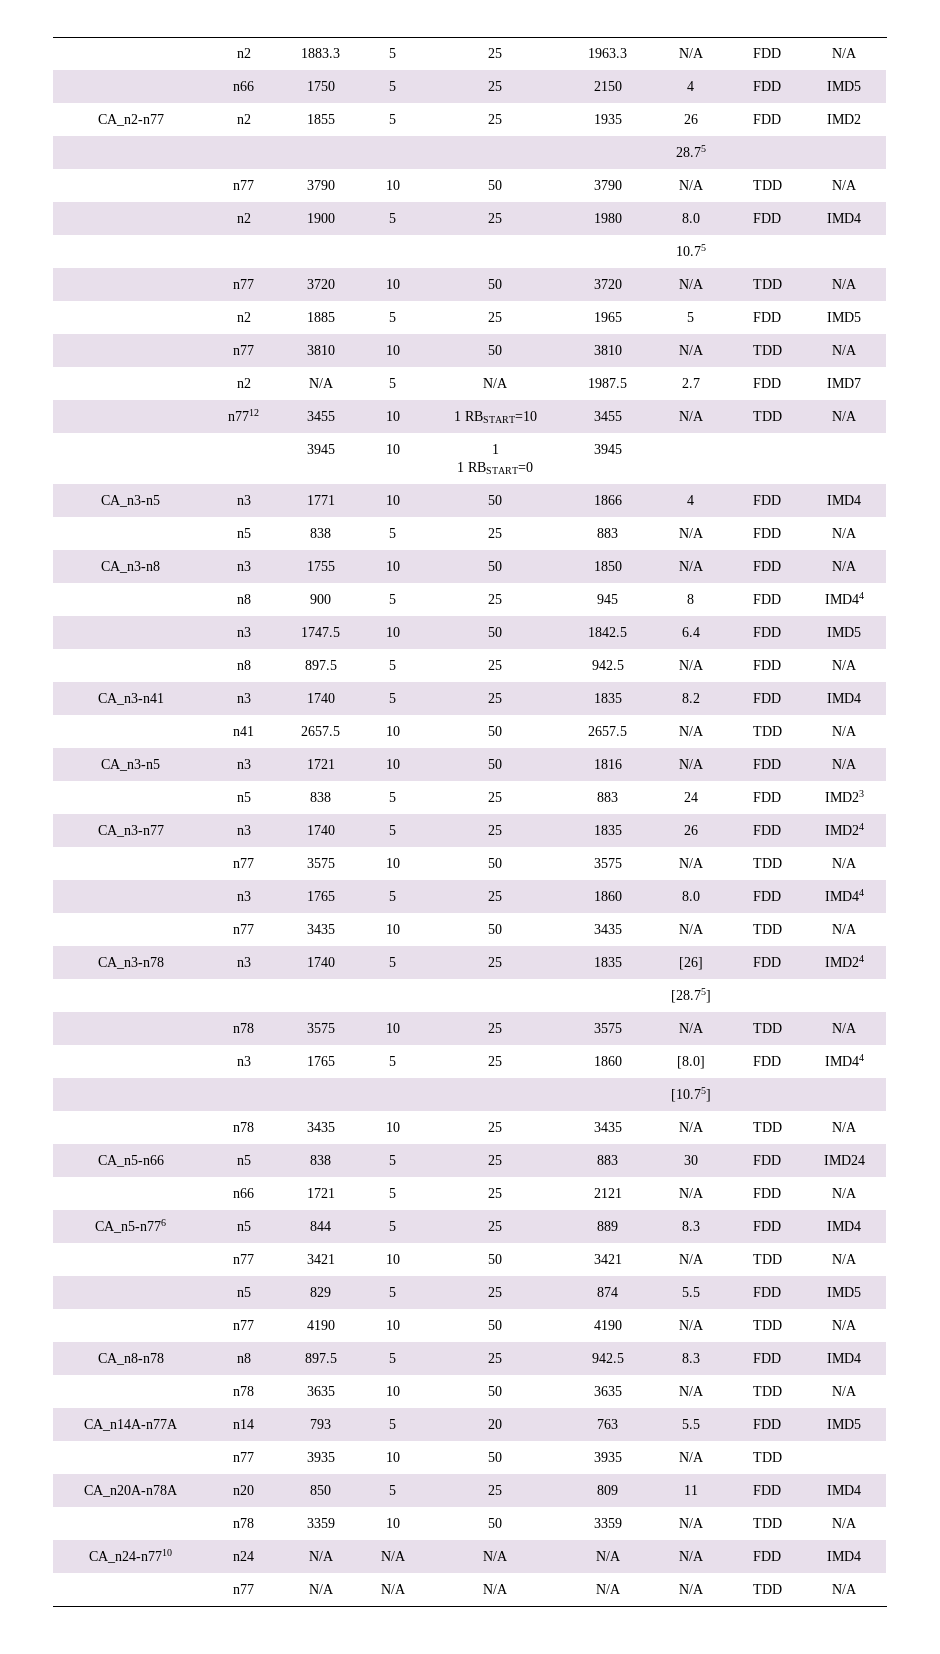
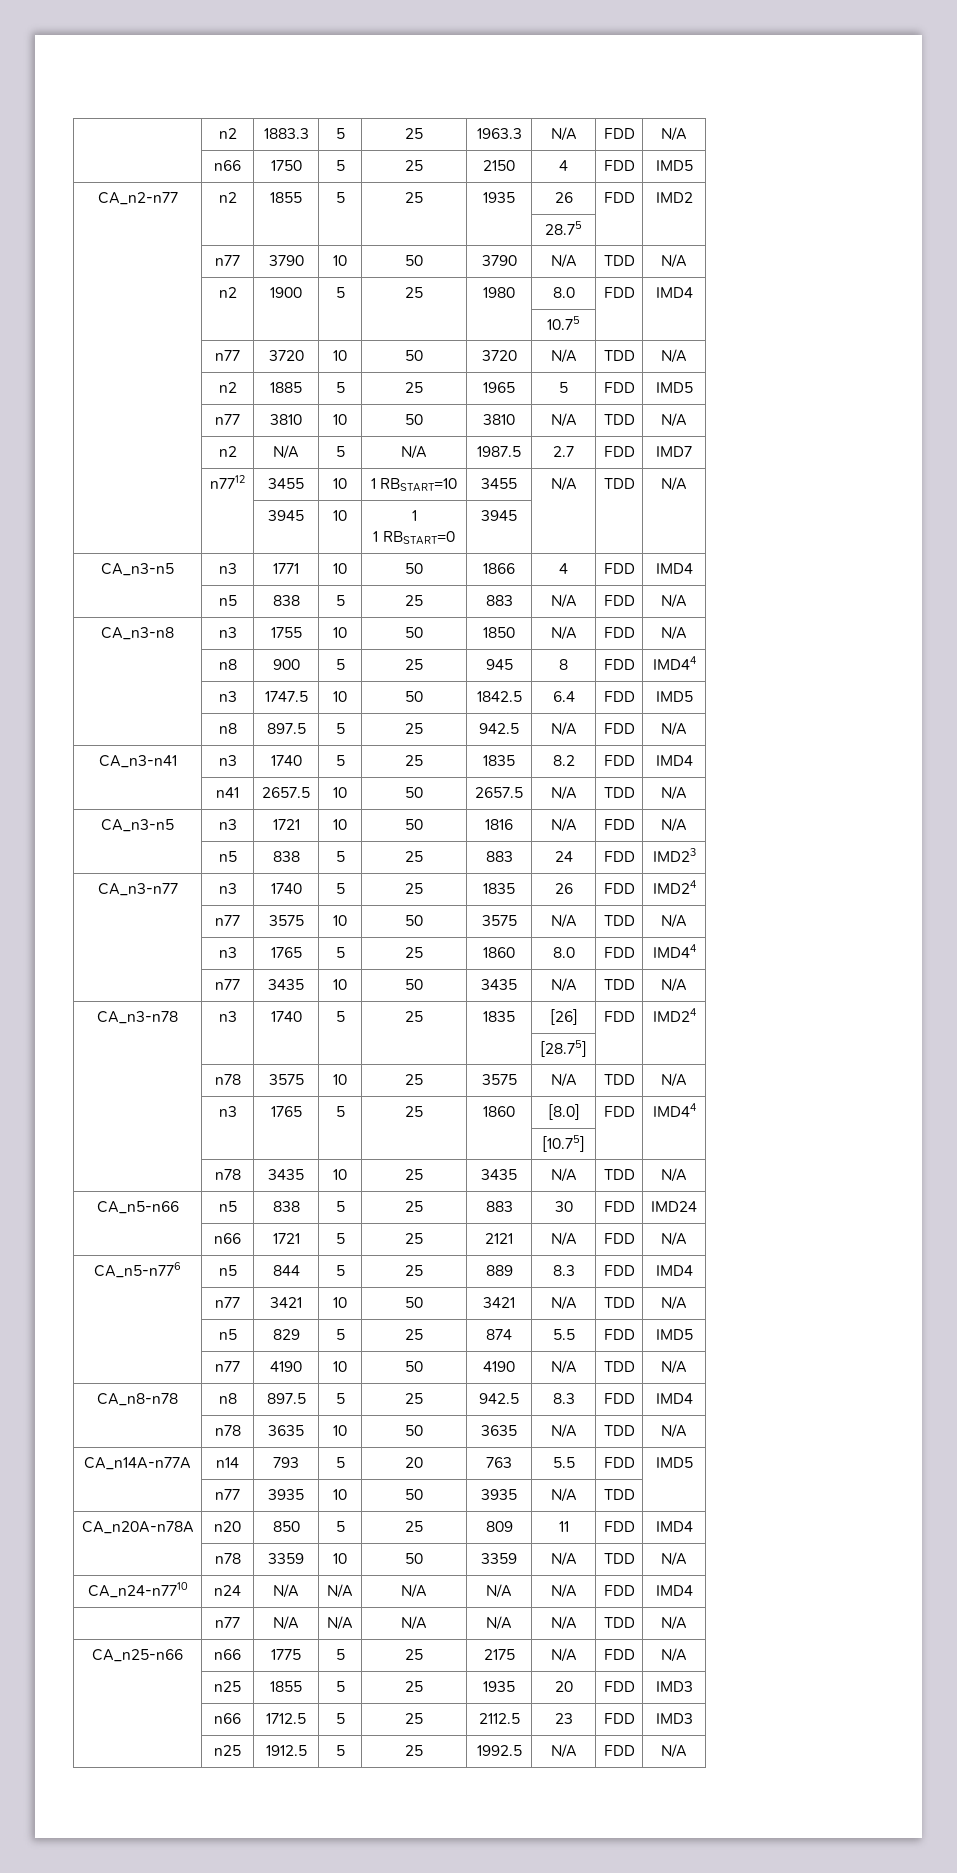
+ CA_n25-n66 | n66 | 1775 | 5 | 25 | 2175 | N/A | FDD | N/A
+ | n25 | 1855 | 5 | 25 | 1935 | 20 | FDD | IMD3
+ | n66 | 1712.5 | 5 | 25 | 2112.5 | 23 | FDD | IMD3
+ | n25 | 1912.5 | 5 | 25 | 1992.5 | N/A | FDD | N/A

